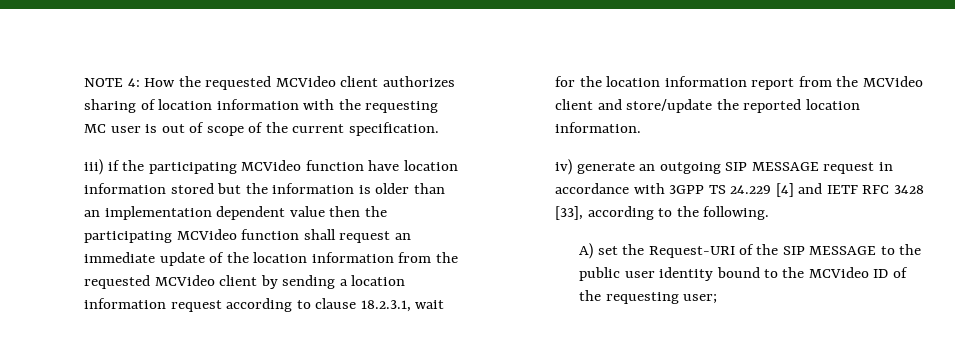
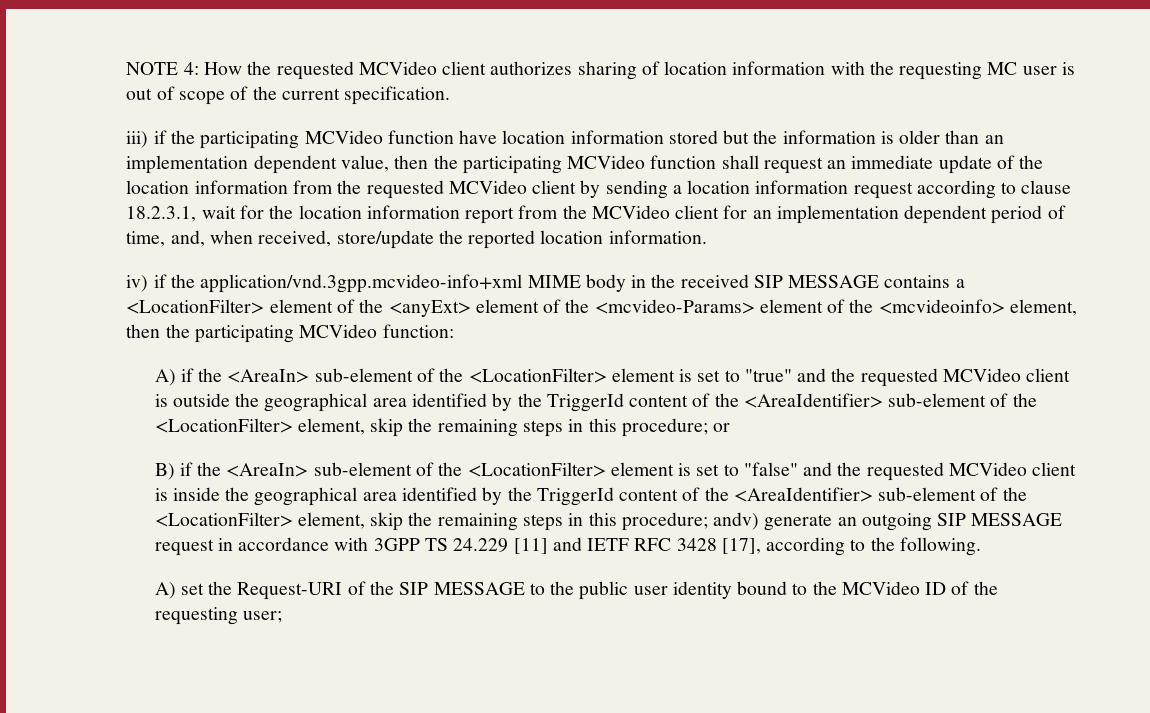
- iii) if the participating MCVideo function have location information stored but the information is older than an implementation dependent value then the participating MCVideo function shall request an immediate update of the location information from the requested MCVideo client by sending a location information request according to clause 18.2.3.1, wait for the location information report from the MCVideo client and store/update the reported location information.
+ iii) if the participating MCVideo function have location information stored but the information is older than an implementation dependent value, then the participating MCVideo function shall request an immediate update of the location information from the requested MCVideo client by sending a location information request according to clause 18.2.3.1, wait for the location information report from the MCVideo client for an implementation dependent period of time, and, when received, store/update the reported location information.
- iv) generate an outgoing SIP MESSAGE request in accordance with 3GPP TS 24.229 [4] and IETF RFC 3428 [33], according to the following.
+ iv) if the application/vnd.3gpp.mcvideo-info+xml MIME body in the received SIP MESSAGE contains a <LocationFilter> element of the <anyExt> element of the <mcvideo-Params> element of the <mcvideoinfo> element, then the participating MCVideo function:
+ A) if the <AreaIn> sub-element of the <LocationFilter> element is set to "true" and the requested MCVideo client is outside the geographical area identified by the TriggerId content of the <AreaIdentifier> sub-element of the <LocationFilter> element, skip the remaining steps in this procedure; or
+ B) if the <AreaIn> sub-element of the <LocationFilter> element is set to "false" and the requested MCVideo client is inside the geographical area identified by the TriggerId content of the <AreaIdentifier> sub-element of the <LocationFilter> element, skip the remaining steps in this procedure; andv) generate an outgoing SIP MESSAGE request in accordance with 3GPP TS 24.229 [11] and IETF RFC 3428 [17], according to the following.

